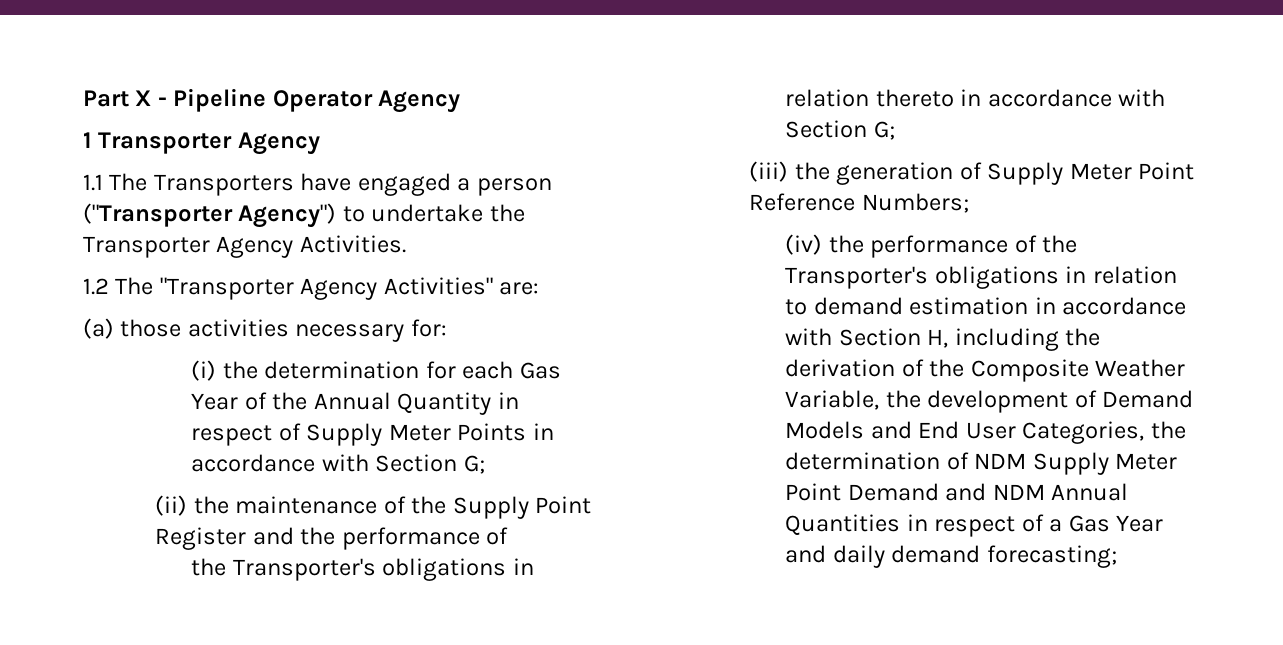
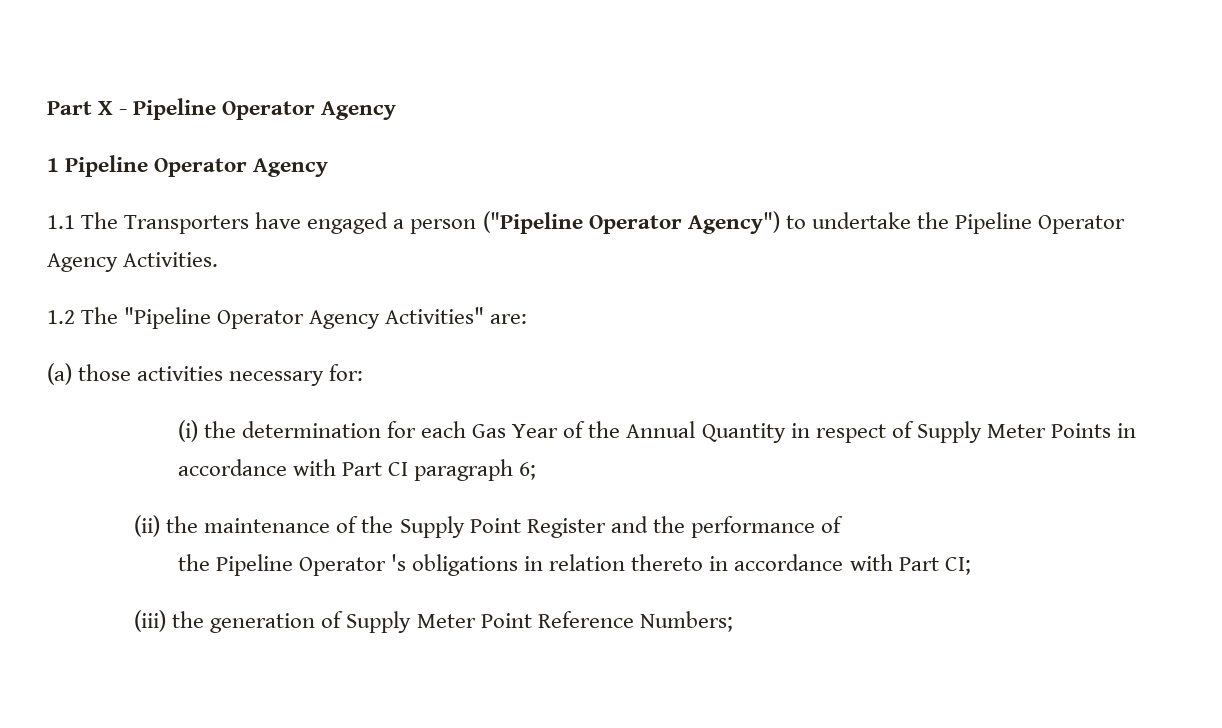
- 1 Transporter Agency
+ 1 Pipeline Operator Agency
- 1.1 The Transporters have engaged a person ("Transporter Agency") to undertake the Transporter Agency Activities.
+ 1.1 The Transporters have engaged a person ("Pipeline Operator Agency") to undertake the Pipeline Operator Agency Activities.
- 1.2 The "Transporter Agency Activities" are:
+ 1.2 The "Pipeline Operator Agency Activities" are:
- (i) the determination for each Gas Year of the Annual Quantity in respect of Supply Meter Points in accordance with Section G;
+ (i) the determination for each Gas Year of the Annual Quantity in respect of Supply Meter Points in accordance with Part CI paragraph 6;
- the Transporter's obligations in relation thereto in accordance with Section G;
+ the Pipeline Operator 's obligations in relation thereto in accordance with Part CI;
- (iv) the performance of the Transporter's obligations in relation to demand estimation in accordance with Section H, including the derivation of the Composite Weather Variable, the development of Demand Models and End User Categories, the determination of NDM Supply Meter Point Demand and NDM Annual Quantities in respect of a Gas Year and daily demand forecasting;

